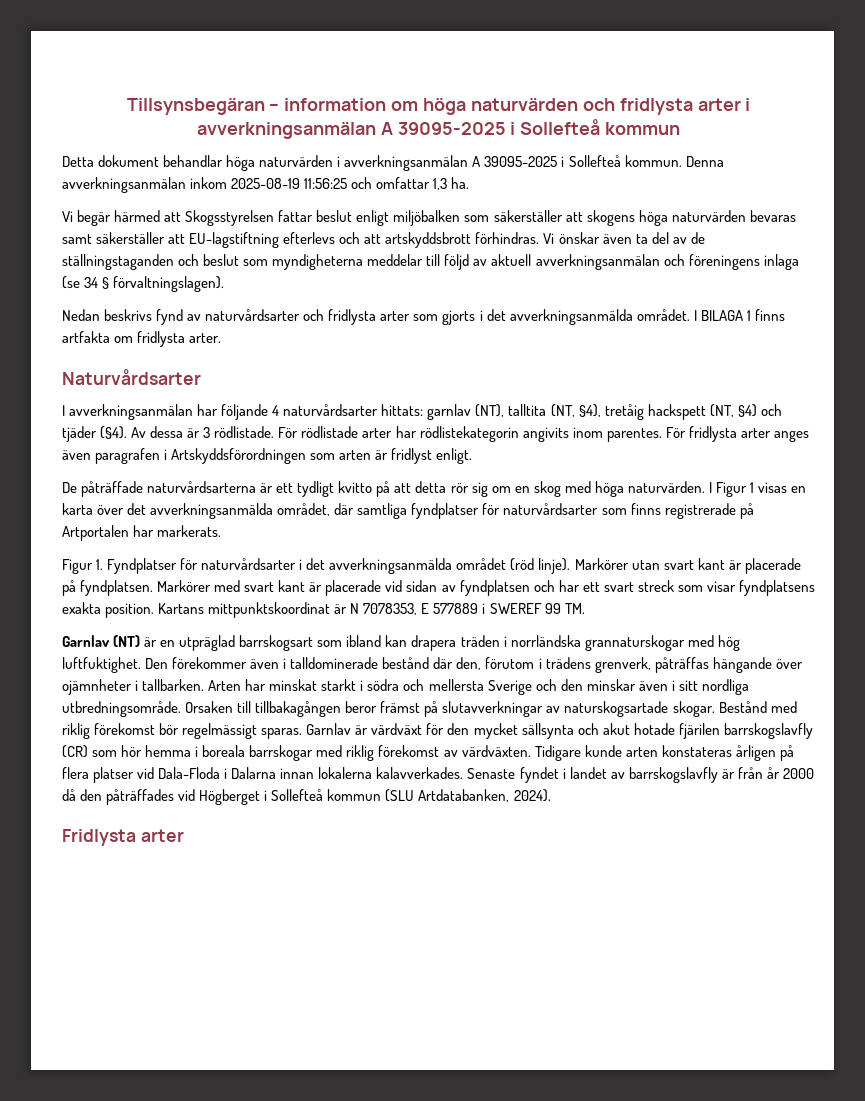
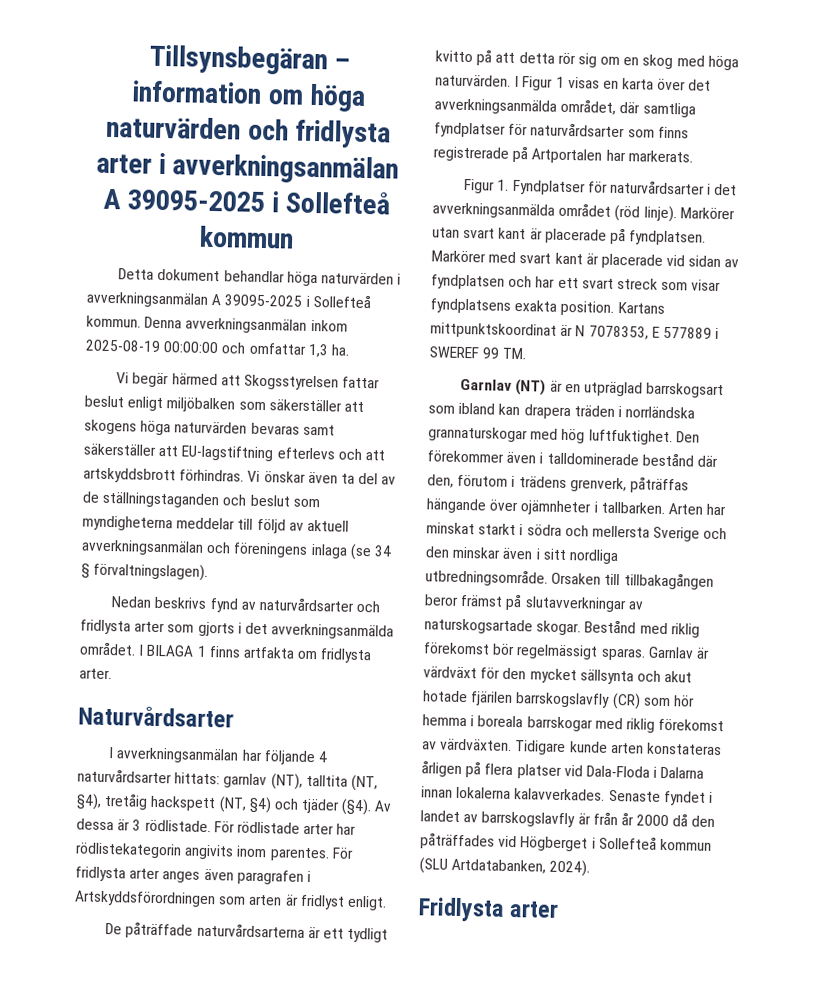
- Denna avverkningsanmälan inkom 2025-08-19 11:56:25 och omfattar 1,3 ha.
+ Denna avverkningsanmälan inkom 2025-08-19 00:00:00 och omfattar 1,3 ha.

